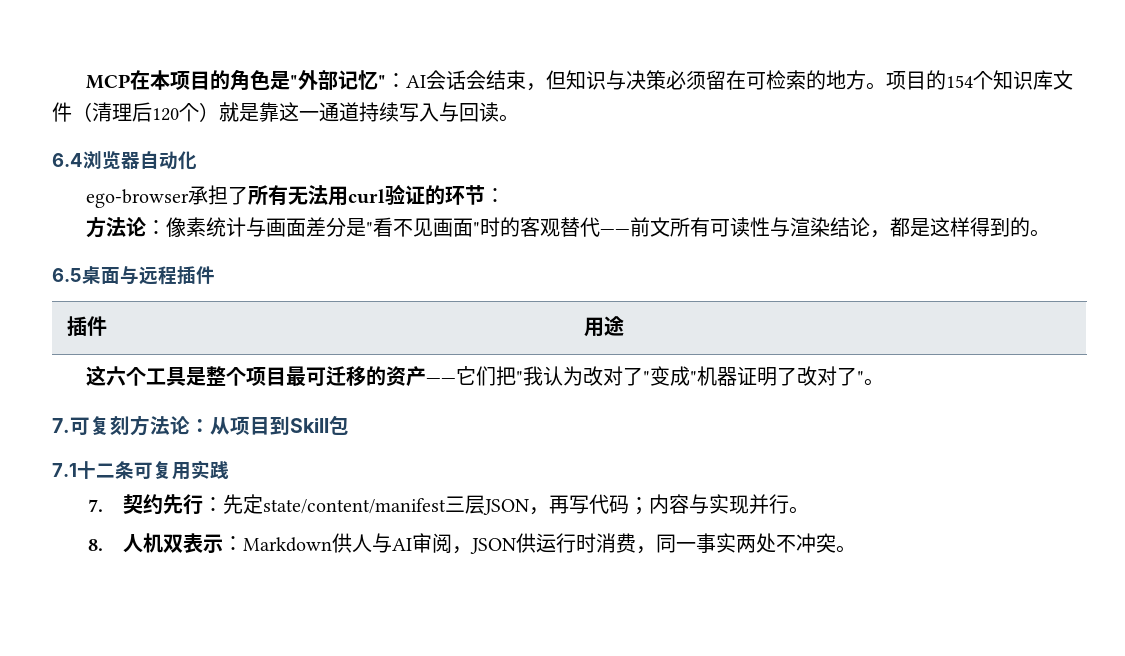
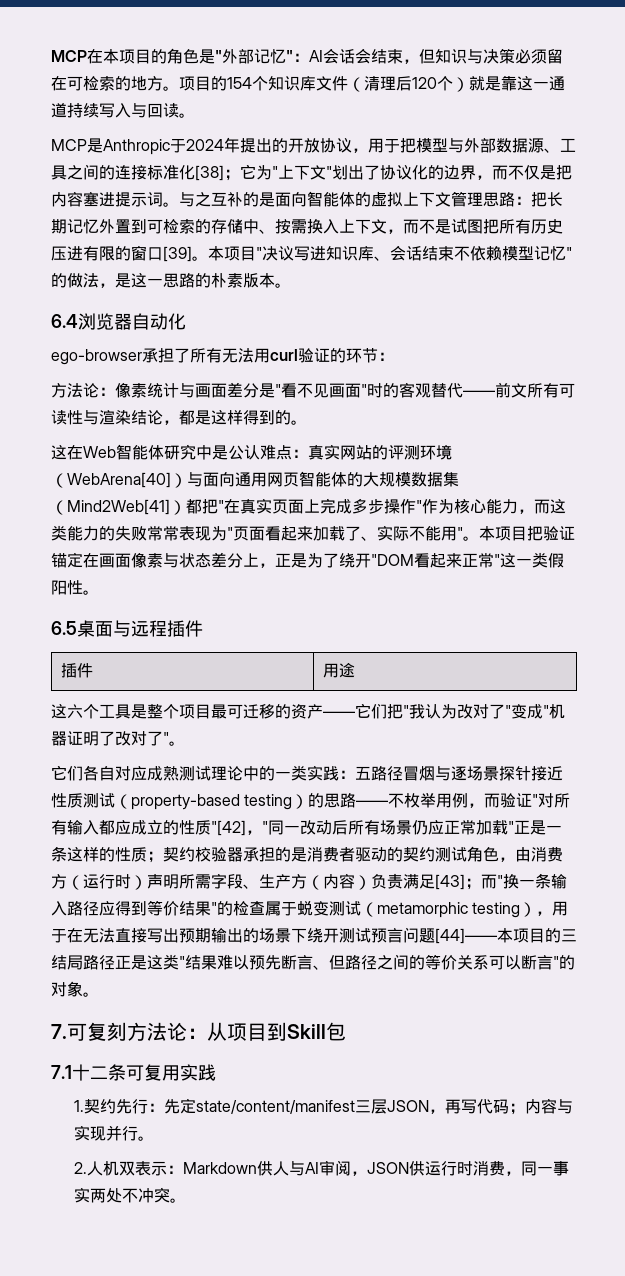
+ MCP是Anthropic于2024年提出的开放协议，用于把模型与外部数据源、工具之间的连接标准化[38]；它为"上下文"划出了协议化的边界，而不仅是把内容塞进提示词。与之互补的是面向智能体的虚拟上下文管理思路：把长期记忆外置到可检索的存储中、按需换入上下文，而不是试图把所有历史压进有限的窗口[39]。本项目"决议写进知识库、会话结束不依赖模型记忆"的做法，是这一思路的朴素版本。
+ 这在Web智能体研究中是公认难点：真实网站的评测环境（WebArena[40]）与面向通用网页智能体的大规模数据集（Mind2Web[41]）都把"在真实页面上完成多步操作"作为核心能力，而这类能力的失败常常表现为"页面看起来加载了、实际不能用"。本项目把验证锚定在画面像素与状态差分上，正是为了绕开"DOM看起来正常"这一类假阳性。
+ 它们各自对应成熟测试理论中的一类实践：五路径冒烟与逐场景探针接近性质测试（property-based testing）的思路——不枚举用例，而验证"对所有输入都应成立的性质"[42]，"同一改动后所有场景仍应正常加载"正是一条这样的性质；契约校验器承担的是消费者驱动的契约测试角色，由消费方（运行时）声明所需字段、生产方（内容）负责满足[43]；而"换一条输入路径应得到等价结果"的检查属于蜕变测试（metamorphic testing），用于在无法直接写出预期输出的场景下绕开测试预言问题[44]——本项目的三结局路径正是这类"结果难以预先断言、但路径之间的等价关系可以断言"的对象。
- 7.契约先行：先定state/content/manifest三层JSON，再写代码；内容与实现并行。
+ 1.契约先行：先定state/content/manifest三层JSON，再写代码；内容与实现并行。
- 8.人机双表示：Markdown供人与AI审阅，JSON供运行时消费，同一事实两处不冲突。
+ 2.人机双表示：Markdown供人与AI审阅，JSON供运行时消费，同一事实两处不冲突。

